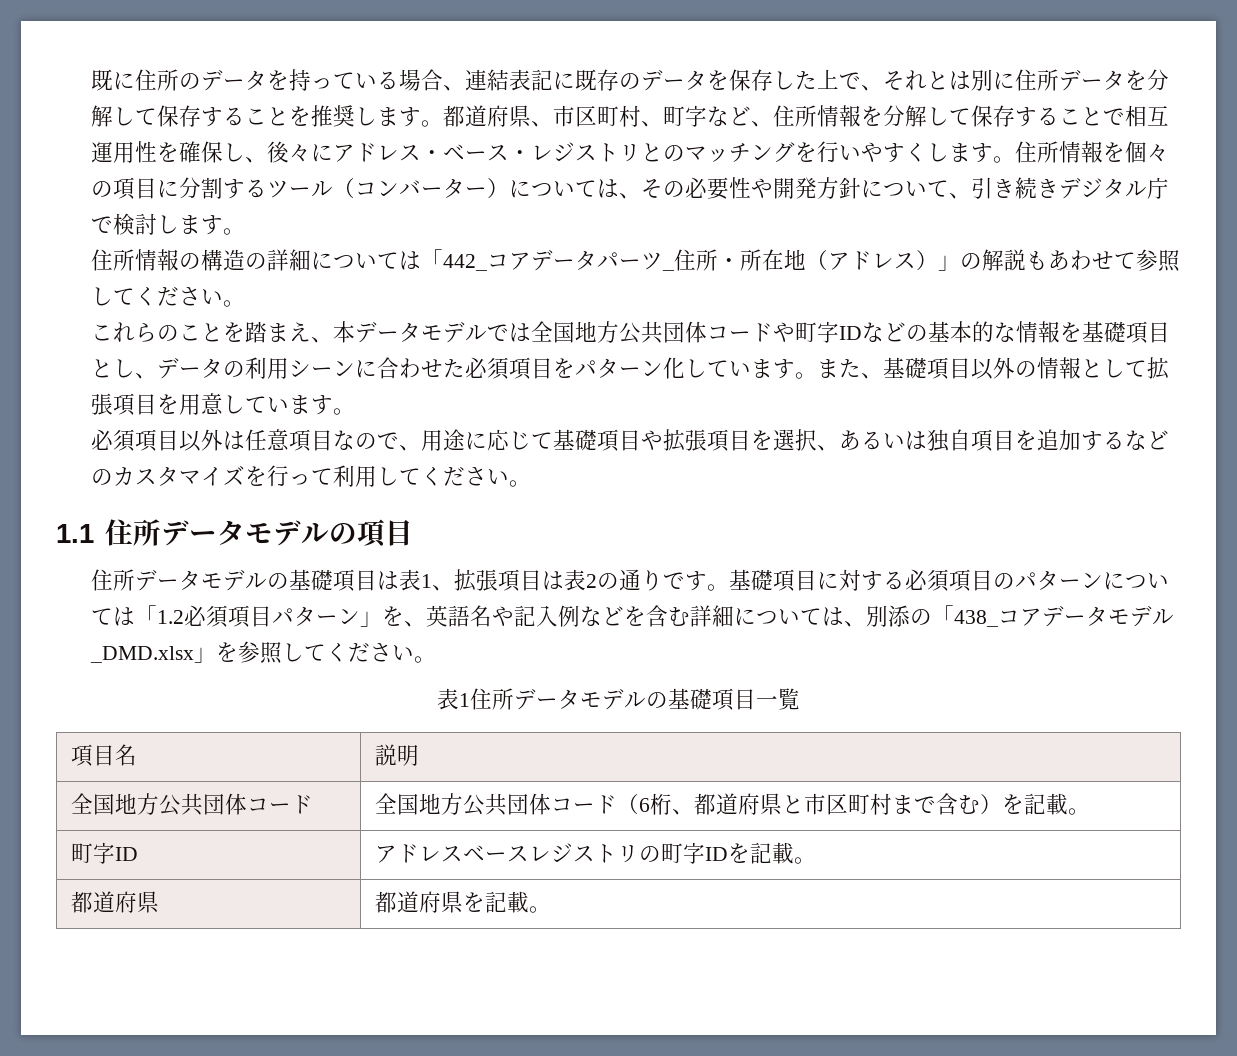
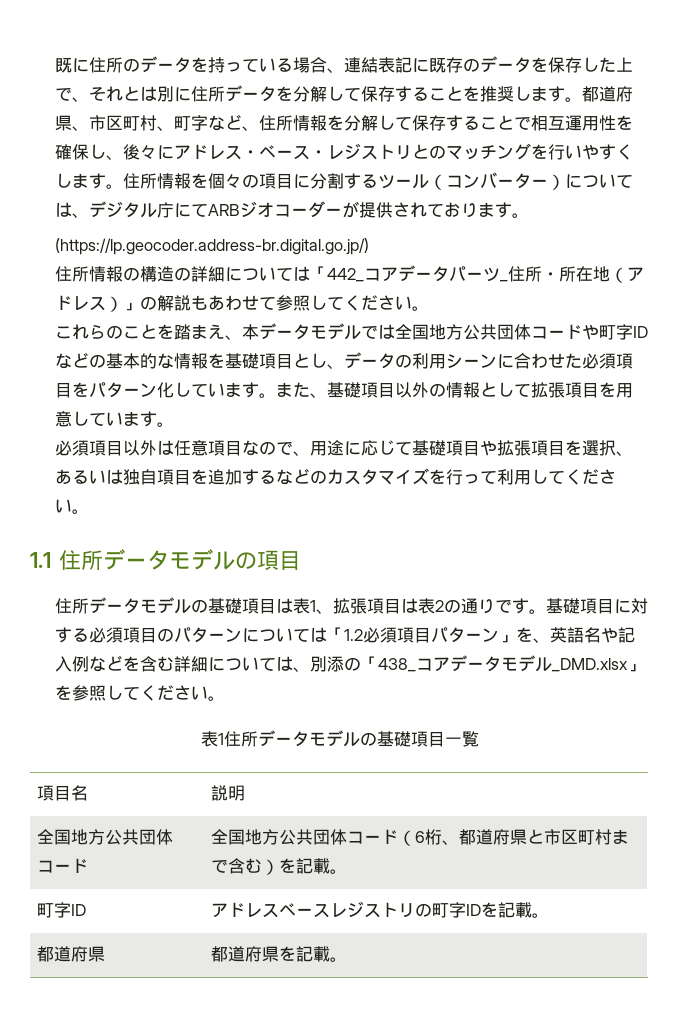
- 住所情報を個々の項目に分割するツール（コンバーター）については、その必要性や開発方針について、引き続きデジタル庁で検討します。
+ 住所情報を個々の項目に分割するツール（コンバーター）については、デジタル庁にてARBジオコーダーが提供されております。
+ (https://lp.geocoder.address-br.digital.go.jp/)

